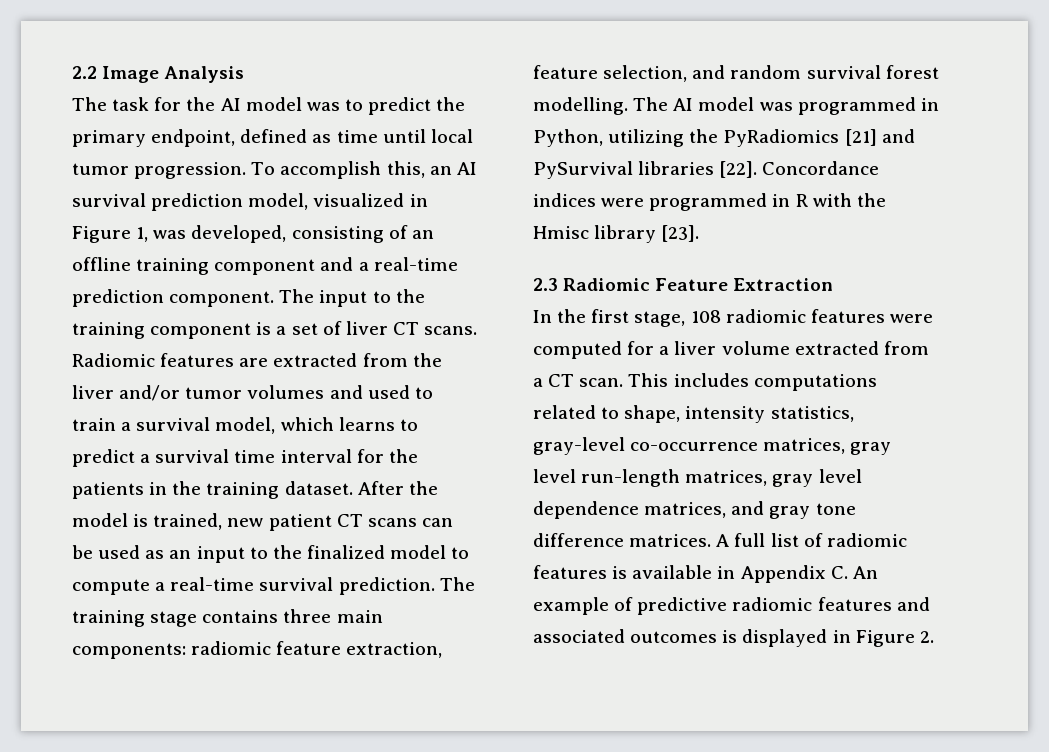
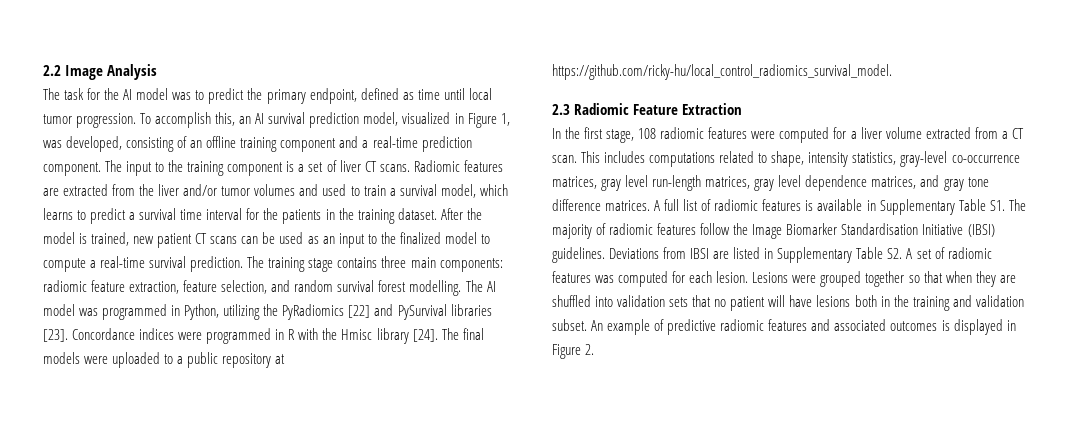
- The AI model was programmed in Python, utilizing the PyRadiomics [21] and PySurvival libraries [22].
+ The AI model was programmed in Python, utilizing the PyRadiomics [22] and PySurvival libraries [23].
- Concordance indices were programmed in R with the Hmisc library [23].
+ Concordance indices were programmed in R with the Hmisc library [24]. The final models were uploaded to a public repository at https://github.com/ricky-hu/local_control_radiomics_survival_model.
- A full list of radiomic features is available in Appendix C. An example of predictive radiomic features and associated outcomes is displayed in Figure 2.
+ A full list of radiomic features is available in Supplementary Table S1. The majority of radiomic features follow the Image Biomarker Standardisation Initiative (IBSI) guidelines. Deviations from IBSI are listed in Supplementary Table S2. A set of radiomic features was computed for each lesion. Lesions were grouped together so that when they are shuffled into validation sets that no patient will have lesions both in the training and validation subset. An example of predictive radiomic features and associated outcomes is displayed in Figure 2.

